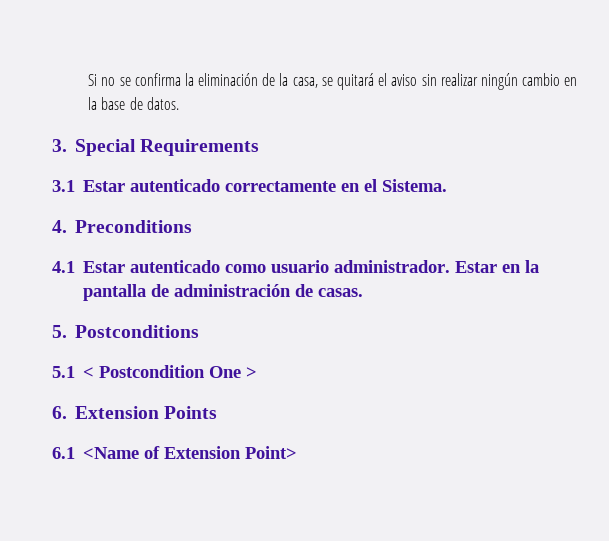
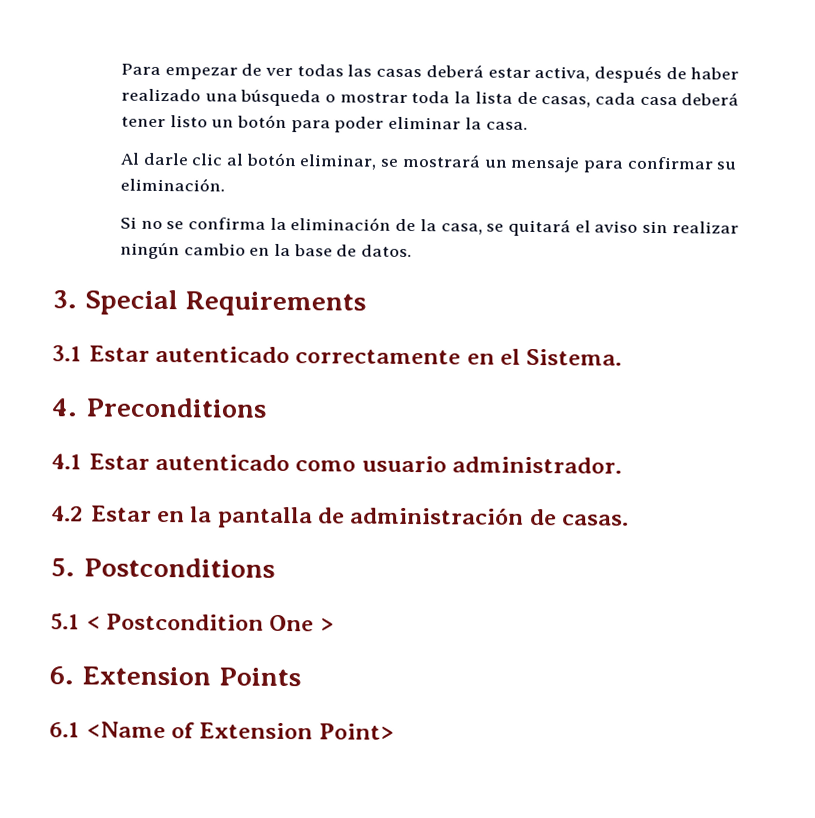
+ Para empezar de ver todas las casas deberá estar activa, después de haber realizado una búsqueda o mostrar toda la lista de casas, cada casa deberá tener listo un botón para poder eliminar la casa.
+ Al darle clic al botón eliminar, se mostrará un mensaje para confirmar su eliminación.
- 4.1 Estar autenticado como usuario administrador. Estar en la pantalla de administración de casas.
+ 4.1 Estar autenticado como usuario administrador.
+ 4.2 Estar en la pantalla de administración de casas.

